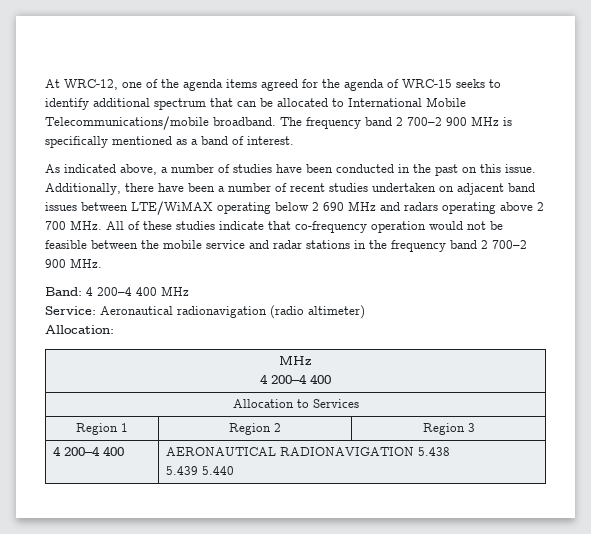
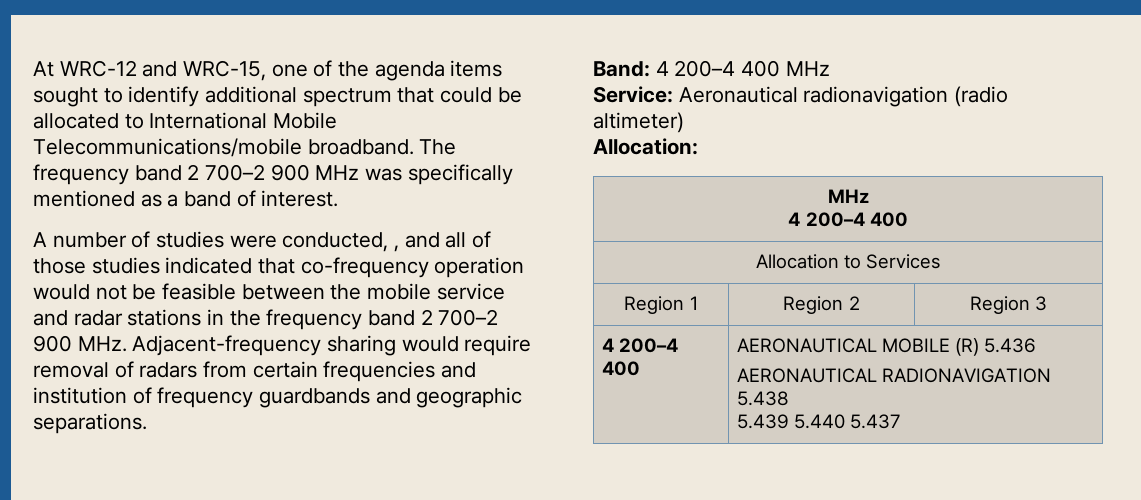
- At WRC-12, one of the agenda items agreed for the agenda of WRC-15 seeks to identify additional spectrum that can be allocated to International Mobile Telecommunications/mobile broadband.
+ At WRC-12 and WRC-15, one of the agenda items sought to identify additional spectrum that could be allocated to International Mobile Telecommunications/mobile broadband.
- The frequency band 2 700–2 900 MHz is specifically mentioned as a band of interest.
+ The frequency band 2 700–2 900 MHz was specifically mentioned as a band of interest.
- As indicated above, a number of studies have been conducted in the past on this issue. Additionally, there have been a number of recent studies undertaken on adjacent band issues between LTE/WiMAX operating below 2 690 MHz and radars operating above 2 700 MHz. All of these studies indicate that co-frequency operation would not be feasible between the mobile service and radar stations in the frequency band 2 700–2 900 MHz.
+ A number of studies were conducted, , and all of those studies indicated that co-frequency operation would not be feasible between the mobile service and radar stations in the frequency band 2 700–2 900 MHz. Adjacent-frequency sharing would require removal of radars from certain frequencies and institution of frequency guardbands and geographic separations.
- 4 200–4 400 | AERONAUTICAL RADIONAVIGATION 5.438
- 5.439 5.440
+ 4 200–4 400 | AERONAUTICAL MOBILE (R) 5.436
+ AERONAUTICAL RADIONAVIGATION 5.438
+ 5.439 5.440 5.437

